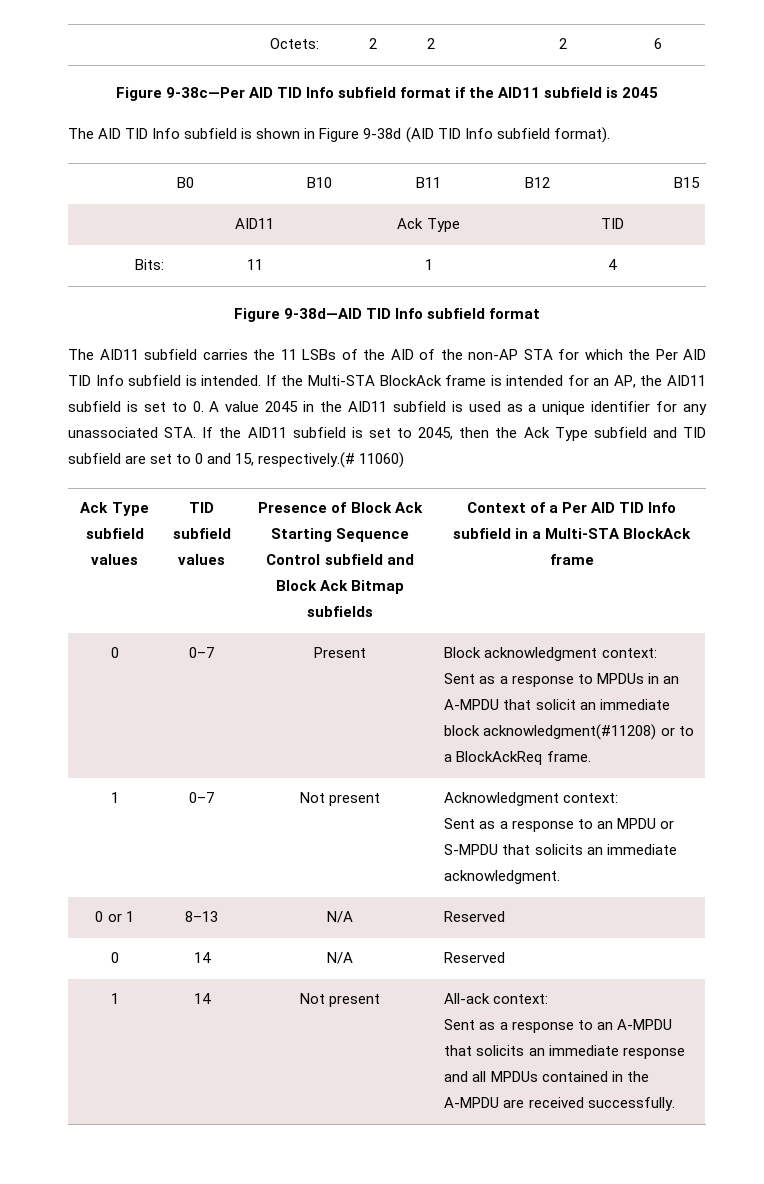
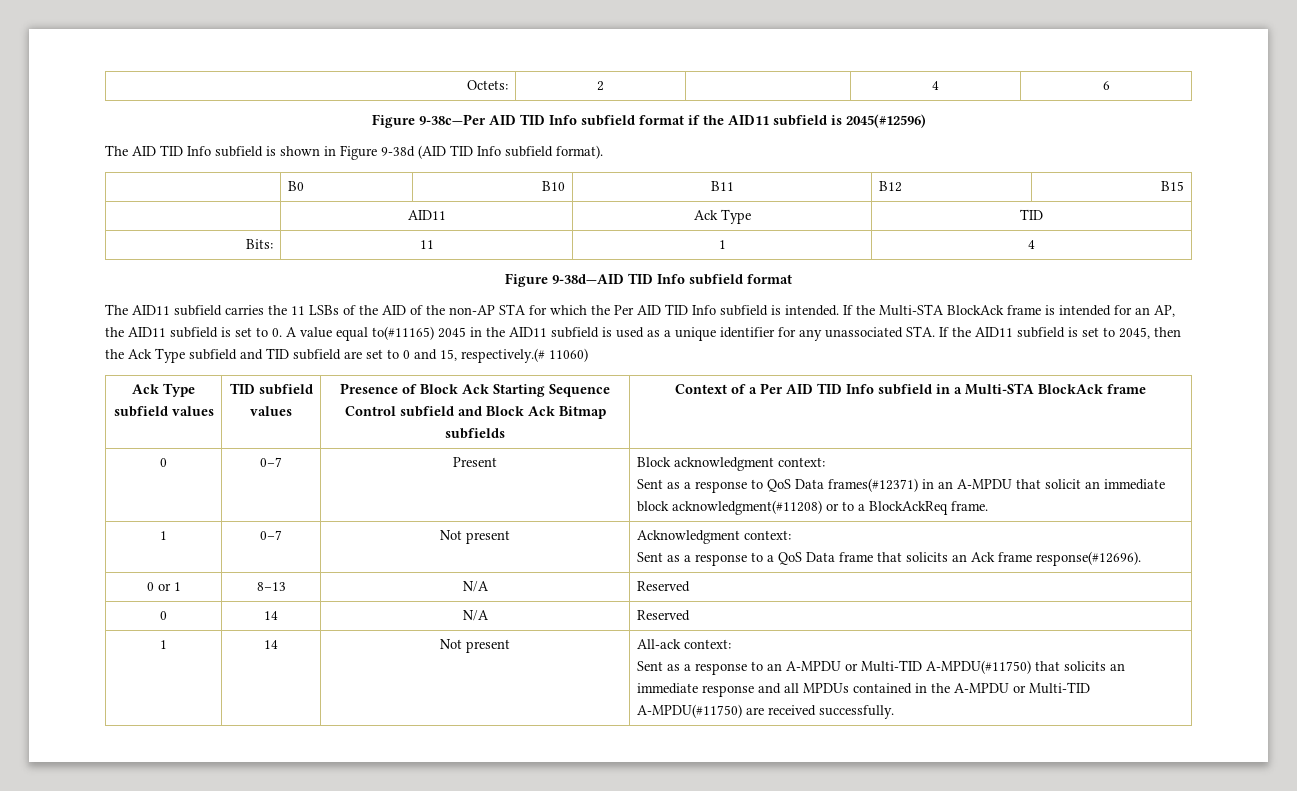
- Octets: | 2 | 2 | 2 | 6
+ Octets: | 2 | | 4 | 6
- Figure 9-38c—Per AID TID Info subfield format if the AID11 subfield is 2045
+ Figure 9-38c—Per AID TID Info subfield format if the AID11 subfield is 2045(#12596)
- If the Multi-STA BlockAck frame is intended for an AP, the AID11 subfield is set to 0. A value 2045 in the AID11 subfield is used as a unique identifier for any unassociated STA. If the AID11 subfield is set to 2045, then the Ack Type subfield and TID subfield are set to 0 and 15, respectively.(# 11060)
+ If the Multi-STA BlockAck frame is intended for an AP, the AID11 subfield is set to 0. A value equal to(#11165) 2045 in the AID11 subfield is used as a unique identifier for any unassociated STA. If the AID11 subfield is set to 2045, then the Ack Type subfield and TID subfield are set to 0 and 15, respectively.(# 11060)
  0 | 0–7 | Present | Block acknowledgment context:
- Sent as a response to MPDUs in an A-MPDU that solicit an immediate block acknowledgment(#11208) or to a BlockAckReq frame.
+ Sent as a response to QoS Data frames(#12371) in an A-MPDU that solicit an immediate block acknowledgment(#11208) or to a BlockAckReq frame.
  1 | 0–7 | Not present | Acknowledgment context:
- Sent as a response to an MPDU or S-MPDU that solicits an immediate acknowledgment.
+ Sent as a response to a QoS Data frame that solicits an Ack frame response(#12696).
  1 | 14 | Not present | All-ack context:
- Sent as a response to an A-MPDU that solicits an immediate response and all MPDUs contained in the A-MPDU are received successfully.
+ Sent as a response to an A-MPDU or Multi-TID A-MPDU(#11750) that solicits an immediate response and all MPDUs contained in the A-MPDU or Multi-TID A-MPDU(#11750) are received successfully.

